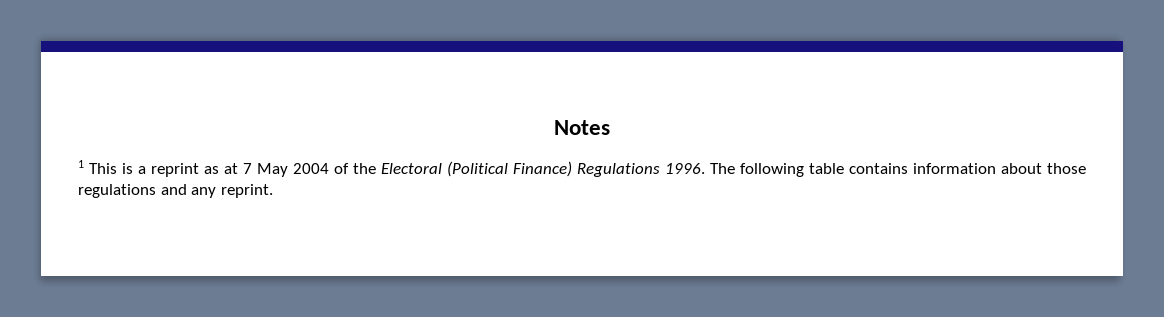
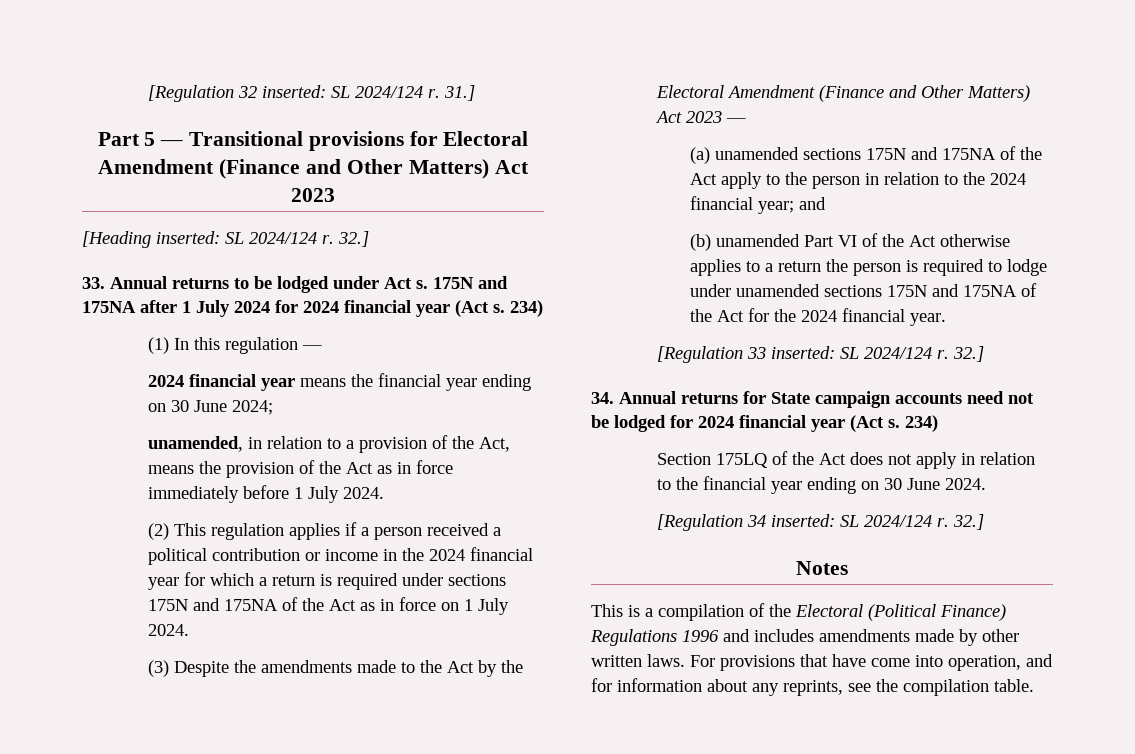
+ [Regulation 32 inserted: SL 2024/124 r. 31.]
+ Part 5 — Transitional provisions for Electoral Amendment (Finance and Other Matters) Act 2023
+ [Heading inserted: SL 2024/124 r. 32.]
+ 33. Annual returns to be lodged under Act s. 175N and 175NA after 1 July 2024 for 2024 financial year (Act s. 234)
+ (1) In this regulation —
+ 2024 financial year means the financial year ending on 30 June 2024;
+ unamended, in relation to a provision of the Act, means the provision of the Act as in force immediately before 1 July 2024.
+ (2) This regulation applies if a person received a political contribution or income in the 2024 financial year for which a return is required under sections 175N and 175NA of the Act as in force on 1 July 2024.
+ (3) Despite the amendments made to the Act by the Electoral Amendment (Finance and Other Matters) Act 2023 —
+ (a) unamended sections 175N and 175NA of the Act apply to the person in relation to the 2024 financial year; and
+ (b) unamended Part VI of the Act otherwise applies to a return the person is required to lodge under unamended sections 175N and 175NA of the Act for the 2024 financial year.
+ [Regulation 33 inserted: SL 2024/124 r. 32.]
+ 34. Annual returns for State campaign accounts need not be lodged for 2024 financial year (Act s. 234)
+ Section 175LQ of the Act does not apply in relation to the financial year ending on 30 June 2024.
+ [Regulation 34 inserted: SL 2024/124 r. 32.]
- 1 This is a reprint as at 7 May 2004 of the Electoral (Political Finance) Regulations 1996. The following table contains information about those regulations and any reprint.
+ This is a compilation of the Electoral (Political Finance) Regulations 1996 and includes amendments made by other written laws. For provisions that have come into operation, and for information about any reprints, see the compilation table.

